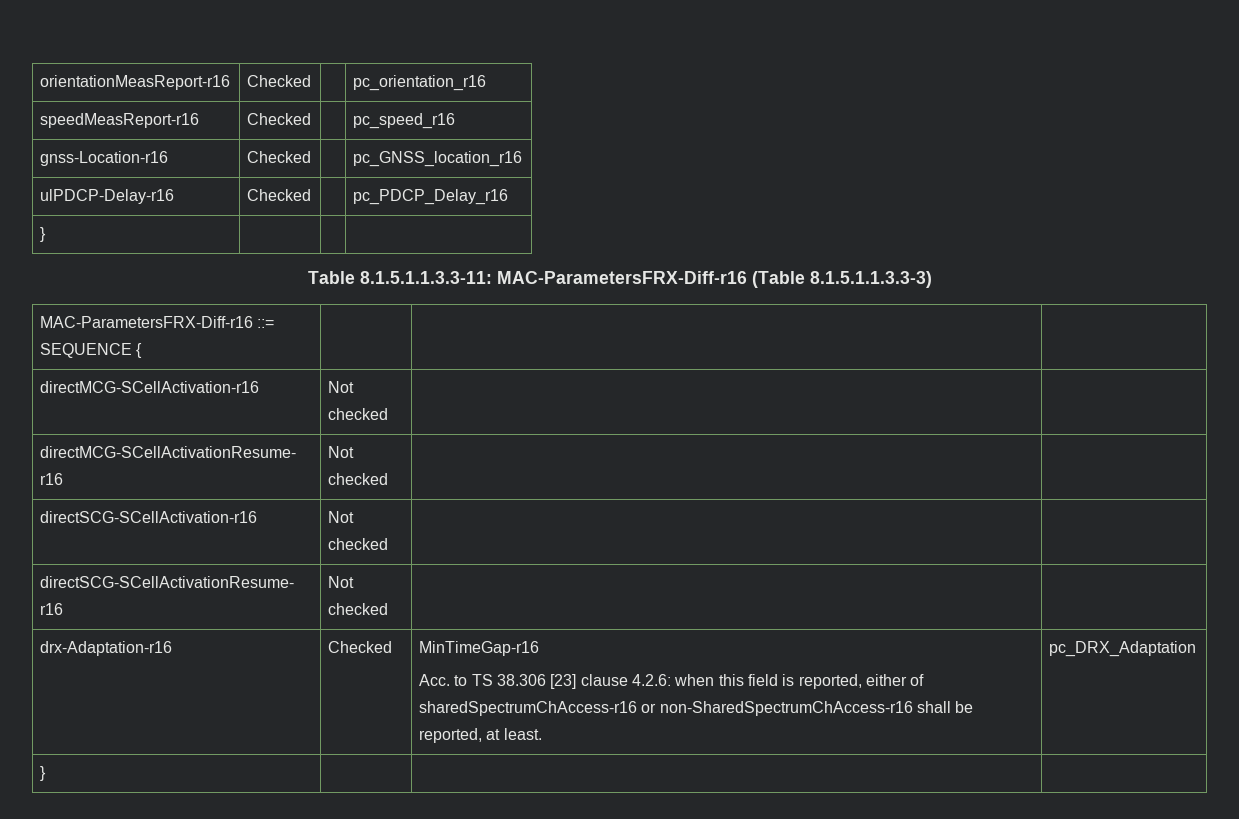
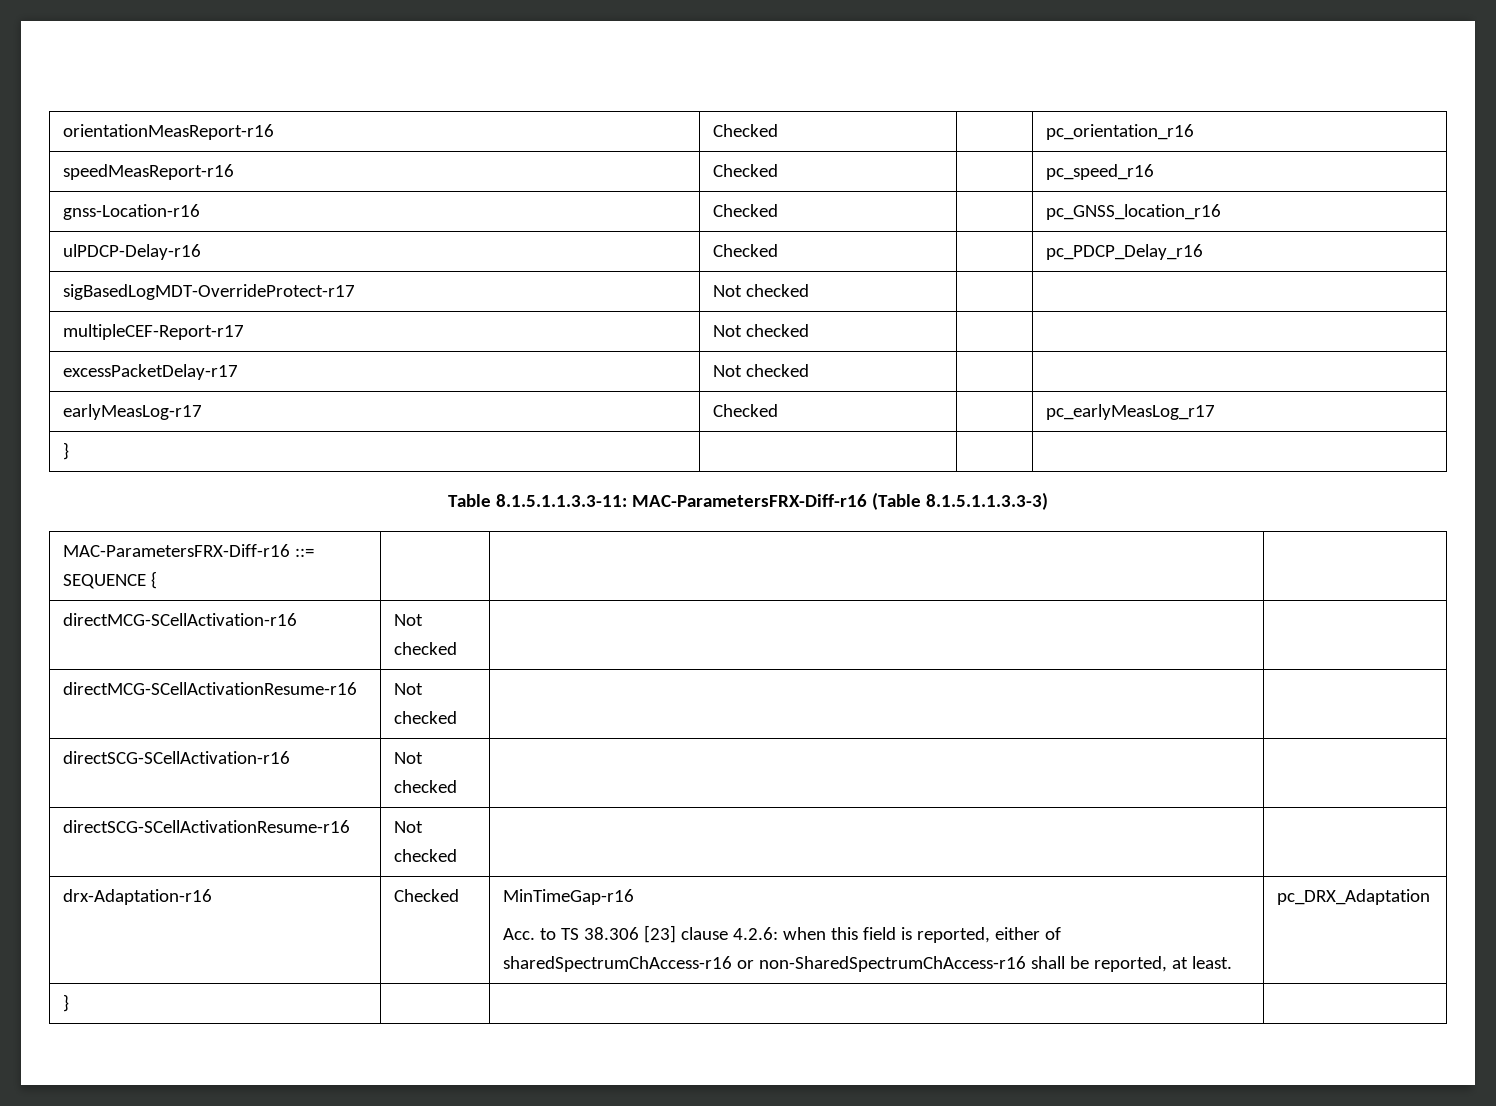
+ sigBasedLogMDT-OverrideProtect-r17 | Not checked | |
+ multipleCEF-Report-r17 | Not checked | |
+ excessPacketDelay-r17 | Not checked | |
+ earlyMeasLog-r17 | Checked | | pc_earlyMeasLog_r17

